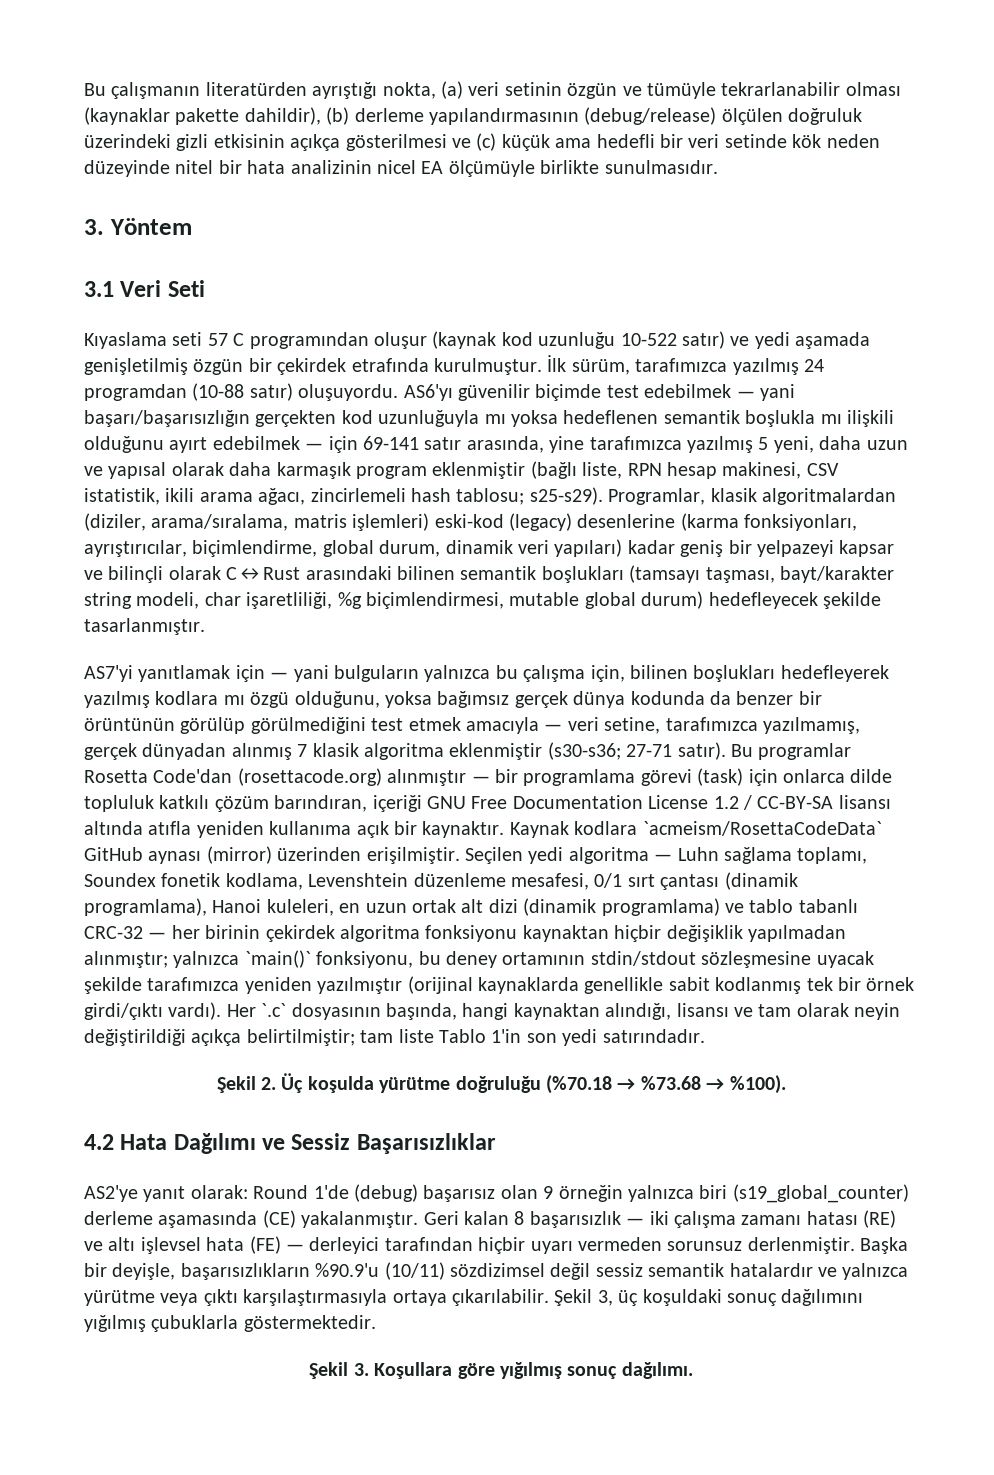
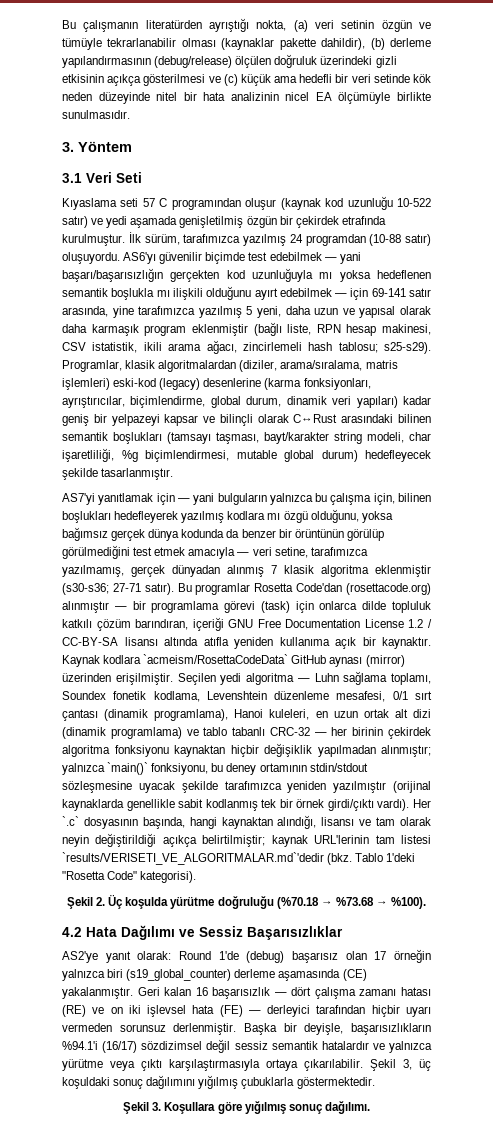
- Her `.c` dosyasının başında, hangi kaynaktan alındığı, lisansı ve tam olarak neyin değiştirildiği açıkça belirtilmiştir; tam liste Tablo 1'in son yedi satırındadır.
+ Her `.c` dosyasının başında, hangi kaynaktan alındığı, lisansı ve tam olarak neyin değiştirildiği açıkça belirtilmiştir; kaynak URL'lerinin tam listesi `results/VERISETI_VE_ALGORITMALAR.md`'dedir (bkz. Tablo 1'deki "Rosetta Code" kategorisi).
- AS2'ye yanıt olarak: Round 1'de (debug) başarısız olan 9 örneğin yalnızca biri (s19_global_counter) derleme aşamasında (CE) yakalanmıştır.
+ AS2'ye yanıt olarak: Round 1'de (debug) başarısız olan 17 örneğin yalnızca biri (s19_global_counter) derleme aşamasında (CE) yakalanmıştır.
- Geri kalan 8 başarısızlık — iki çalışma zamanı hatası (RE) ve altı işlevsel hata (FE) — derleyici tarafından hiçbir uyarı vermeden sorunsuz derlenmiştir.
+ Geri kalan 16 başarısızlık — dört çalışma zamanı hatası (RE) ve on iki işlevsel hata (FE) — derleyici tarafından hiçbir uyarı vermeden sorunsuz derlenmiştir.
- Başka bir deyişle, başarısızlıkların %90.9'u (10/11) sözdizimsel değil sessiz semantik hatalardır ve yalnızca yürütme veya çıktı karşılaştırmasıyla ortaya çıkarılabilir.
+ Başka bir deyişle, başarısızlıkların %94.1'i (16/17) sözdizimsel değil sessiz semantik hatalardır ve yalnızca yürütme veya çıktı karşılaştırmasıyla ortaya çıkarılabilir.

